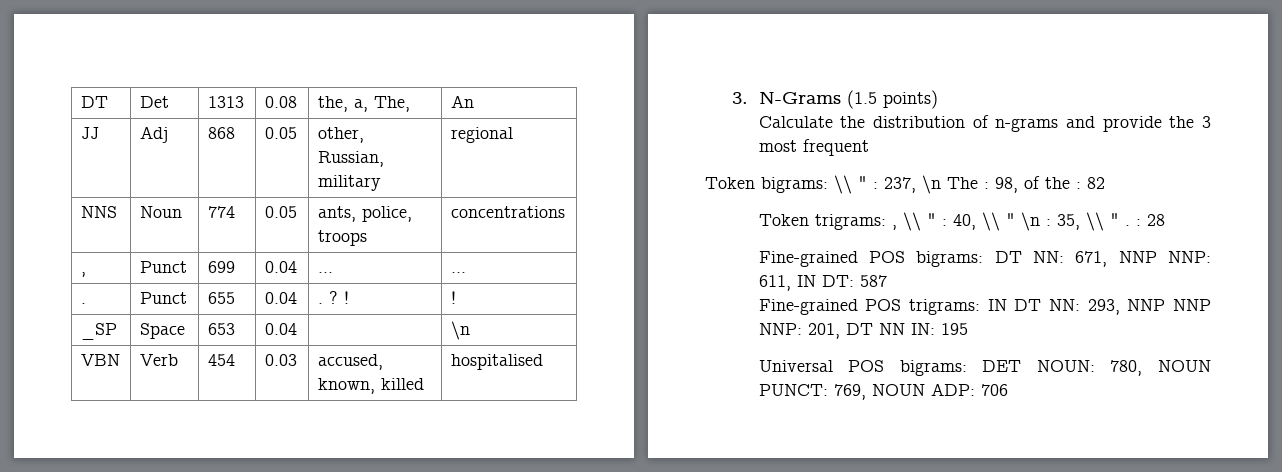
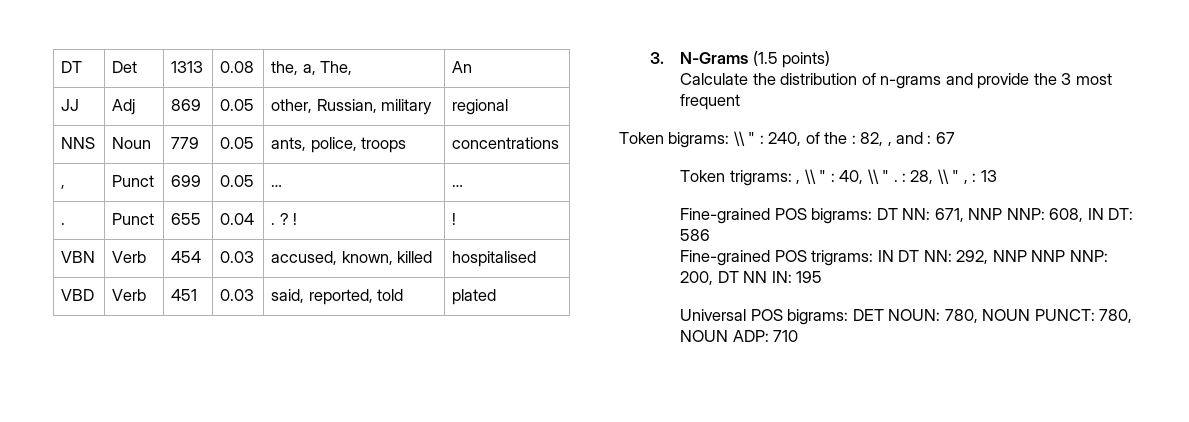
- JJ | Adj | 868 | 0.05 | other, Russian, military | regional
+ JJ | Adj | 869 | 0.05 | other, Russian, military | regional
- NNS | Noun | 774 | 0.05 | ants, police, troops | concentrations
+ NNS | Noun | 779 | 0.05 | ants, police, troops | concentrations
- , | Punct | 699 | 0.04 | … | …
+ , | Punct | 699 | 0.05 | … | …
- _SP | Space | 653 | 0.04 | | \n
+ VBD | Verb | 451 | 0.03 | said, reported, told | plated
- Token bigrams: \\ " : 237, \n The : 98, of the : 82
+ Token bigrams: \\ " : 240, of the : 82, , and : 67
- Token trigrams: , \\ " : 40, \\ " \n : 35, \\ " . : 28
+ Token trigrams: , \\ " : 40, \\ " . : 28, \\ " , : 13
- Fine-grained POS bigrams: DT NN: 671, NNP NNP: 611, IN DT: 587
+ Fine-grained POS bigrams: DT NN: 671, NNP NNP: 608, IN DT: 586
- Fine-grained POS trigrams: IN DT NN: 293, NNP NNP NNP: 201, DT NN IN: 195
+ Fine-grained POS trigrams: IN DT NN: 292, NNP NNP NNP: 200, DT NN IN: 195
- Universal POS bigrams: DET NOUN: 780, NOUN PUNCT: 769, NOUN ADP: 706
+ Universal POS bigrams: DET NOUN: 780, NOUN PUNCT: 780, NOUN ADP: 710

